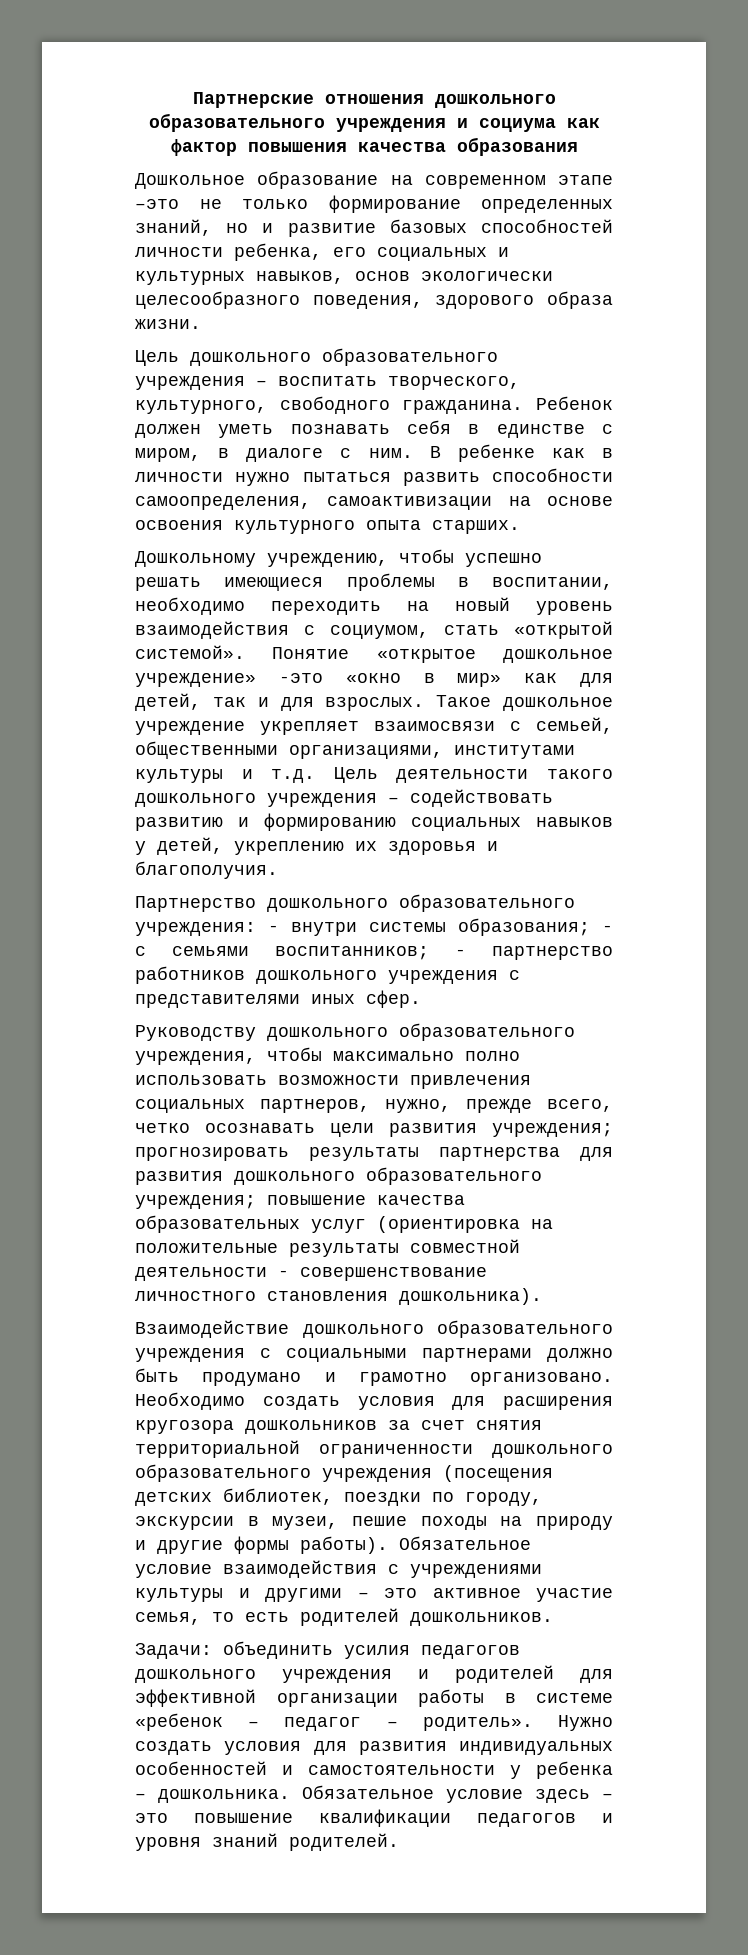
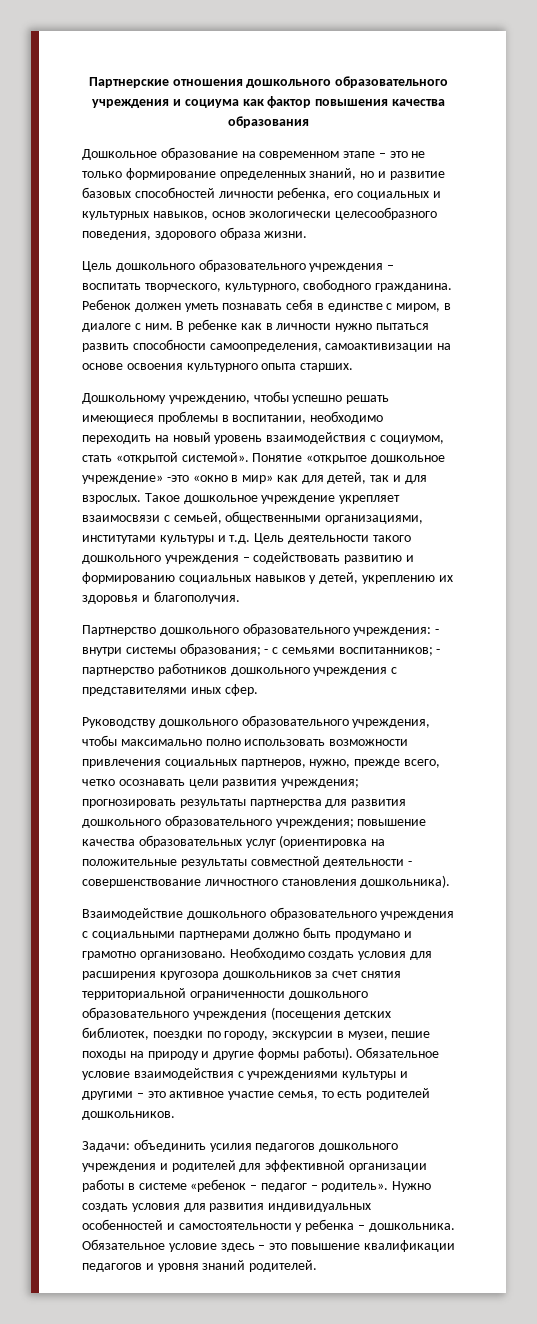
- Дошкольное образование на современном этапе –это не только формирование определенных знаний, но и развитие базовых способностей личности ребенка, его социальных и культурных навыков, основ экологически целесообразного поведения, здорового образа жизни.
+ Дошкольное образование на современном этапе – это не только формирование определенных знаний, но и развитие базовых способностей личности ребенка, его социальных и культурных навыков, основ экологически целесообразного поведения, здорового образа жизни.

